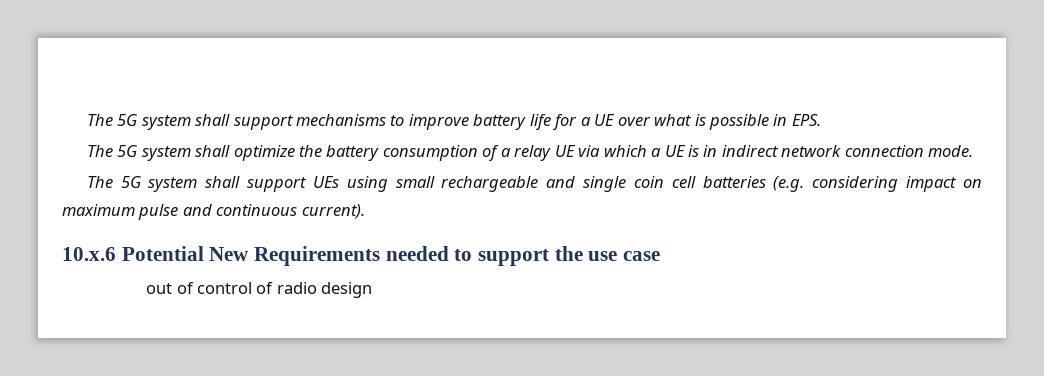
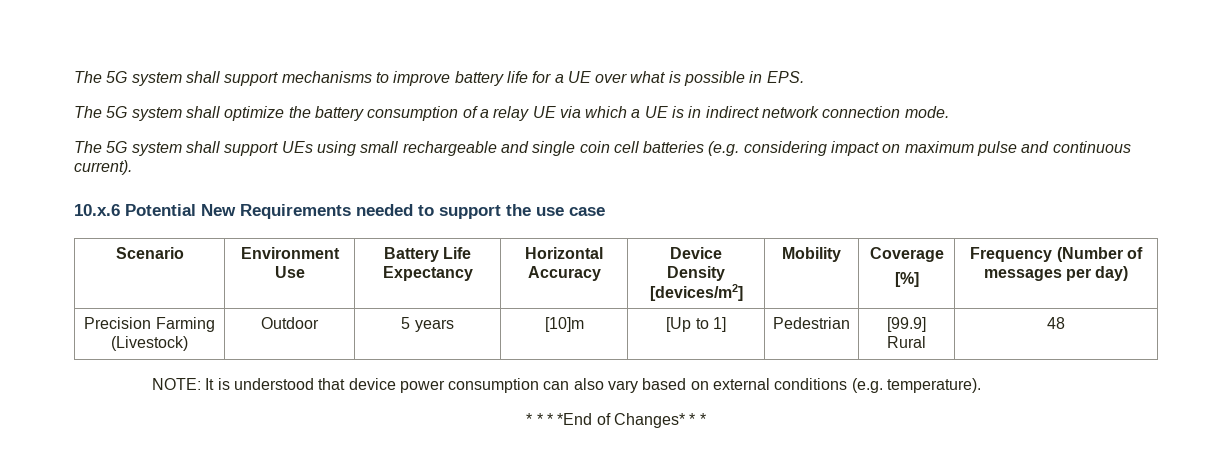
- out of control of radio design
+ Scenario | Environment Use | Battery Life Expectancy | Horizontal Accuracy | Device
+ Density [devices/m2] | Mobility | Coverage
+ [%] | Frequency (Number of messages per day)
+ Precision Farming (Livestock) | Outdoor | 5 years | [10]m | [Up to 1] | Pedestrian | [99.9] Rural | 48
+ NOTE: It is understood that device power consumption can also vary based on external conditions (e.g. temperature).
+ * * * *End of Changes* * *

